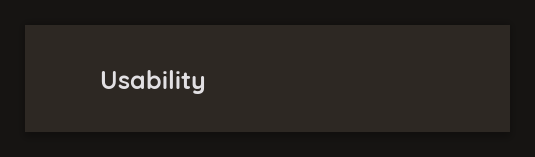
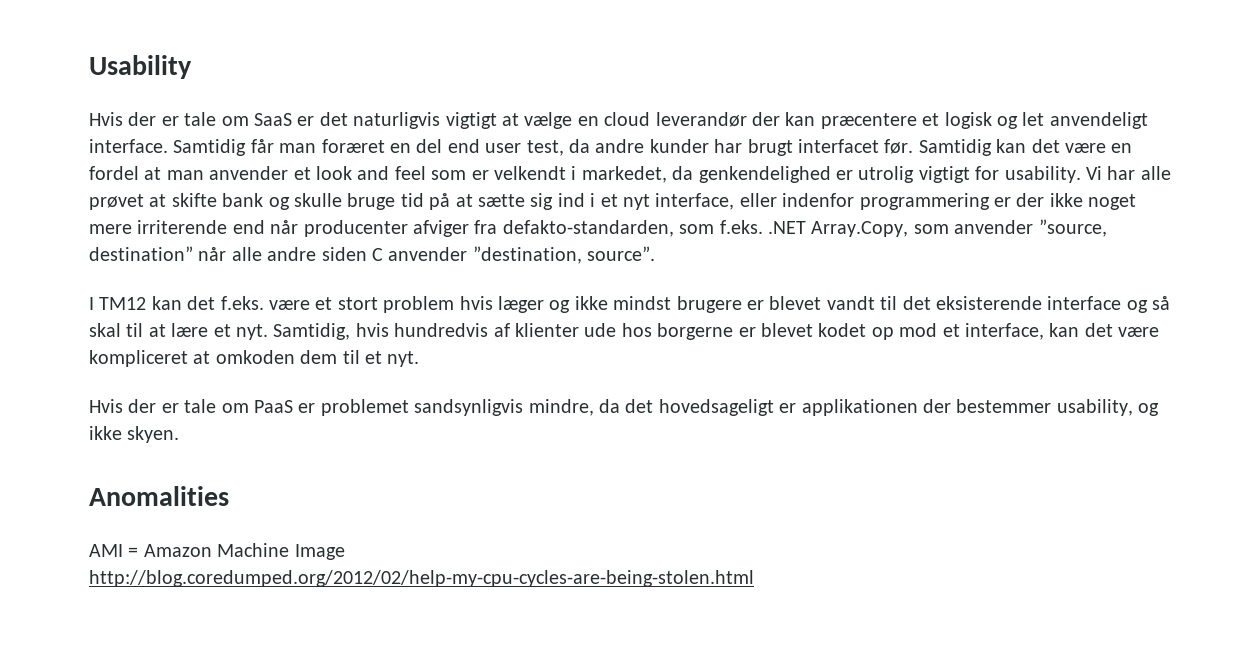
+ Hvis der er tale om SaaS er det naturligvis vigtigt at vælge en cloud leverandør der kan præcentere et logisk og let anvendeligt interface. Samtidig får man foræret en del end user test, da andre kunder har brugt interfacet før. Samtidig kan det være en fordel at man anvender et look and feel som er velkendt i markedet, da genkendelighed er utrolig vigtigt for usability. Vi har alle prøvet at skifte bank og skulle bruge tid på at sætte sig ind i et nyt interface, eller indenfor programmering er der ikke noget mere irriterende end når producenter afviger fra defakto-standarden, som f.eks. .NET Array.Copy, som anvender ”source, destination” når alle andre siden C anvender ”destination, source”.
+ I TM12 kan det f.eks. være et stort problem hvis læger og ikke mindst brugere er blevet vandt til det eksisterende interface og så skal til at lære et nyt. Samtidig, hvis hundredvis af klienter ude hos borgerne er blevet kodet op mod et interface, kan det være kompliceret at omkoden dem til et nyt.
+ Hvis der er tale om PaaS er problemet sandsynligvis mindre, da det hovedsageligt er applikationen der bestemmer usability, og ikke skyen.
+ Anomalities
+ AMI = Amazon Machine Image
+ http://blog.coredumped.org/2012/02/help-my-cpu-cycles-are-being-stolen.html

